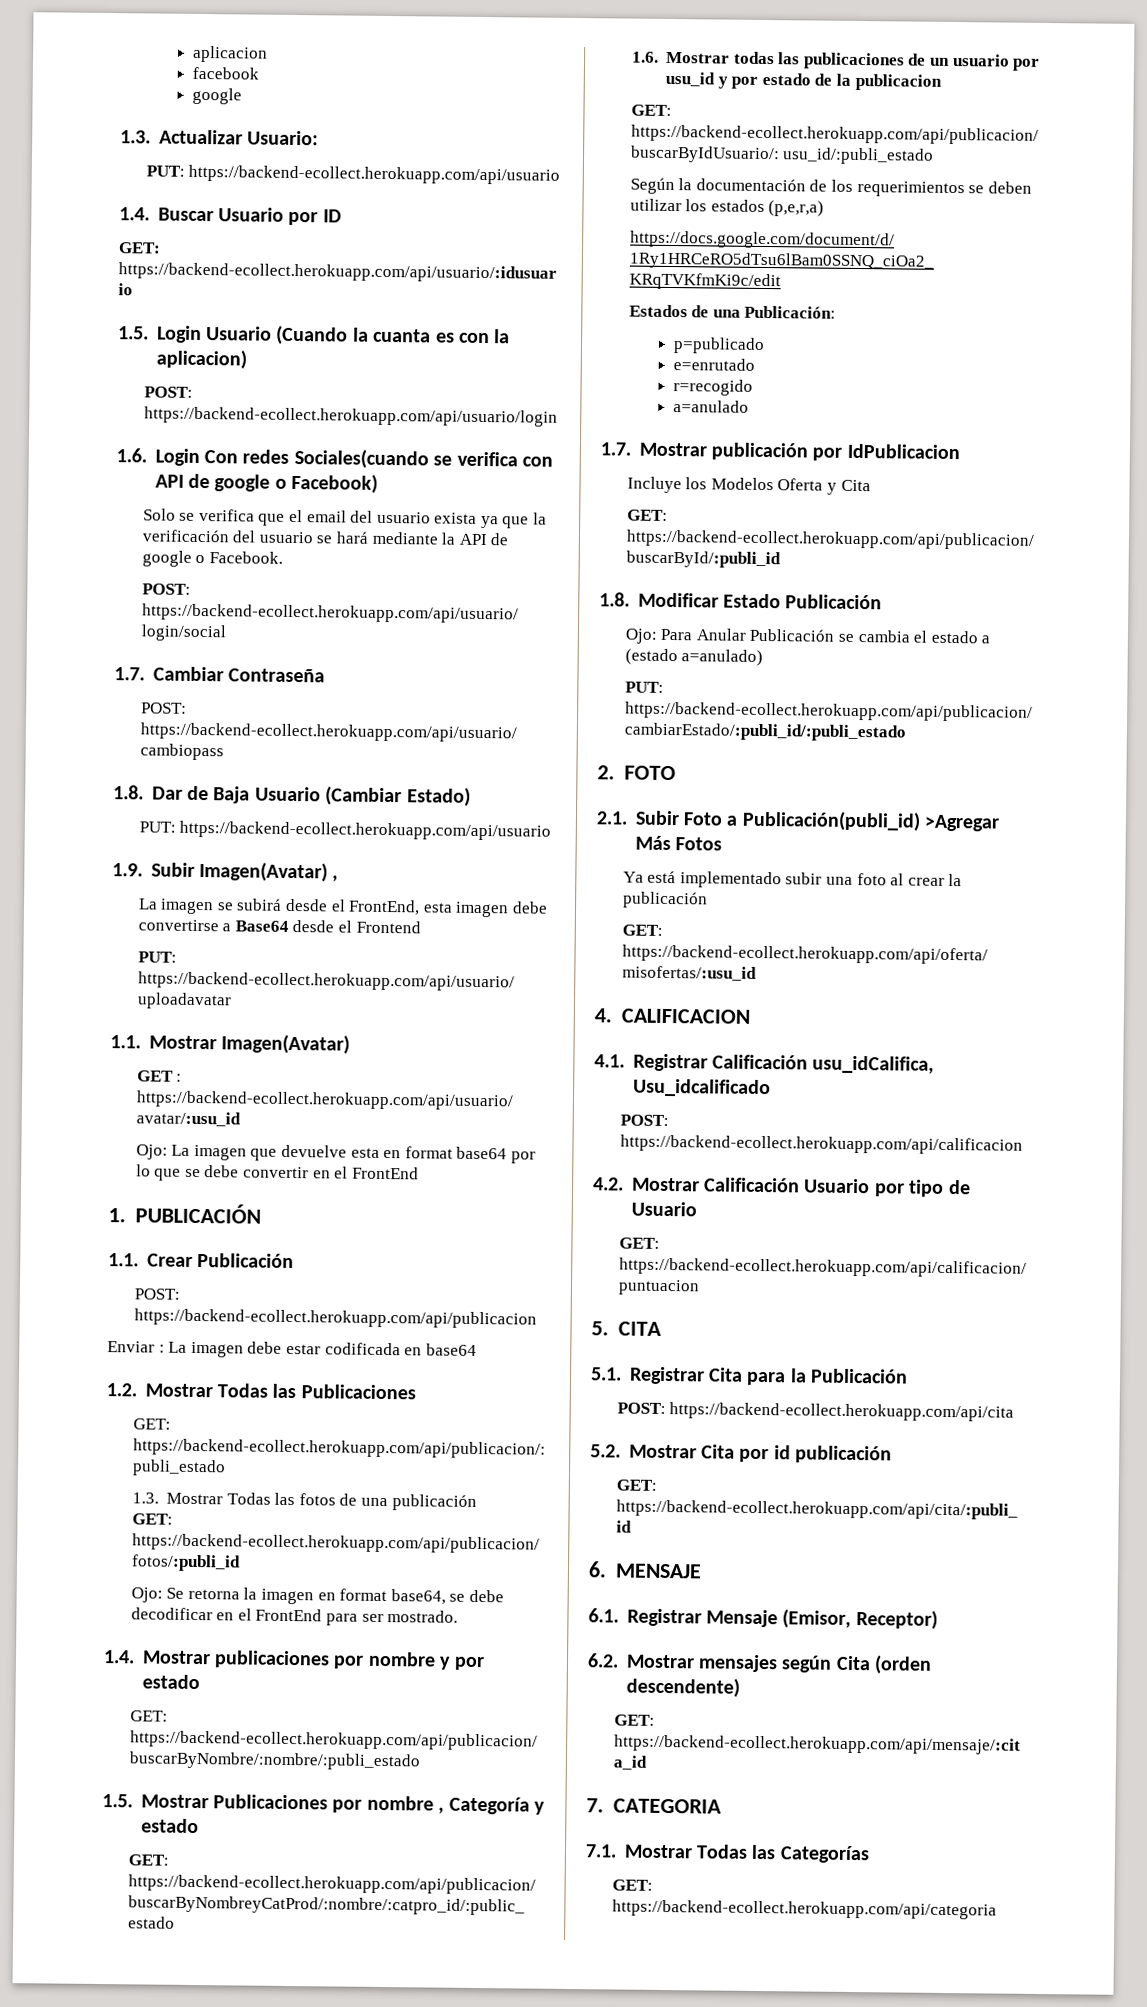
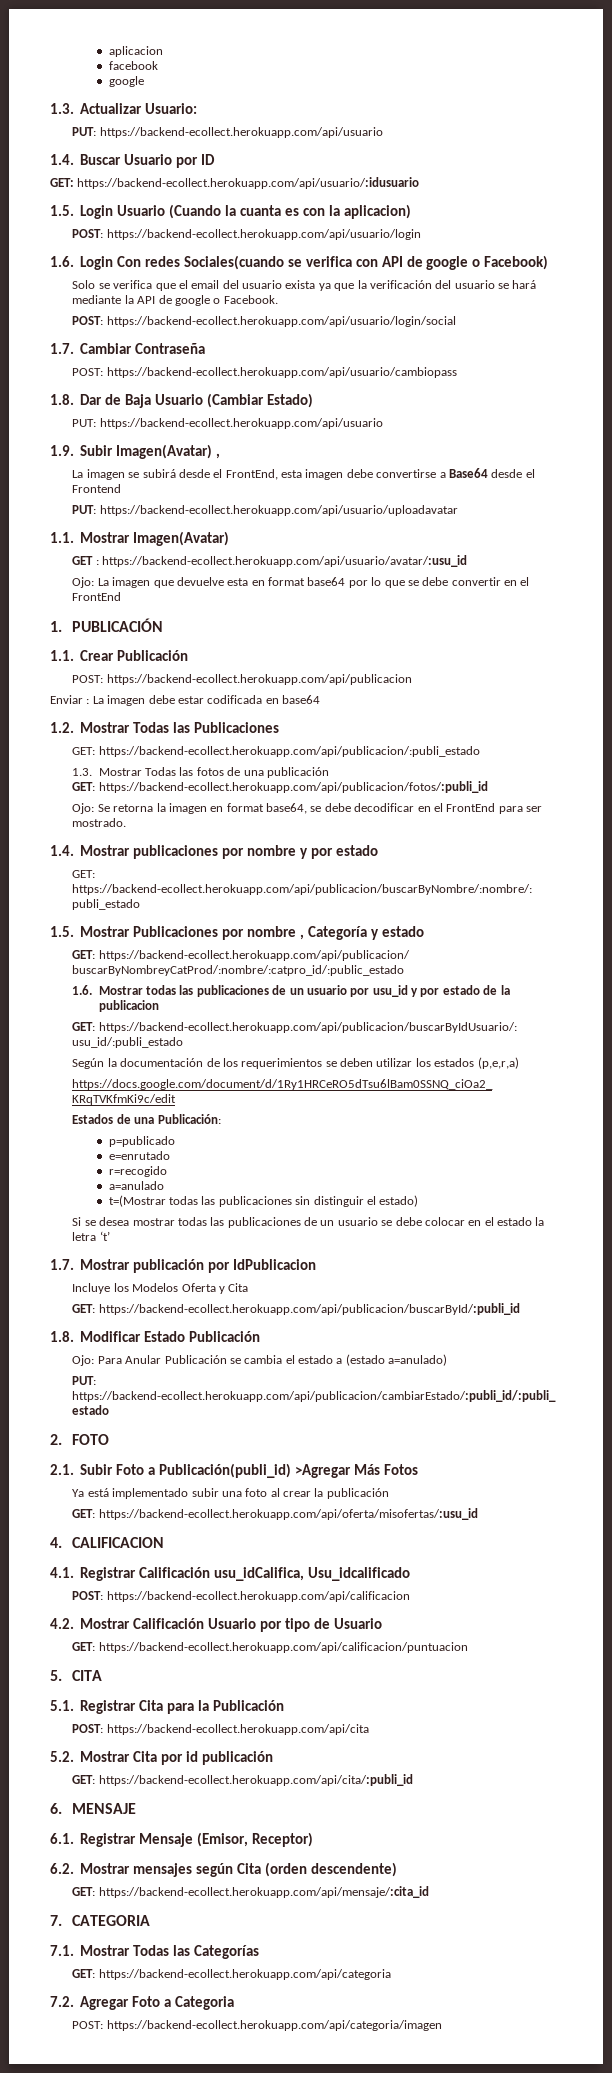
+ t=(Mostrar todas las publicaciones sin distinguir el estado)
+ Si se desea mostrar todas las publicaciones de un usuario se debe colocar en el estado la letra ‘t’
+ 7.2. Agregar Foto a Categoria
+ POST: https://backend-ecollect.herokuapp.com/api/categoria/imagen

